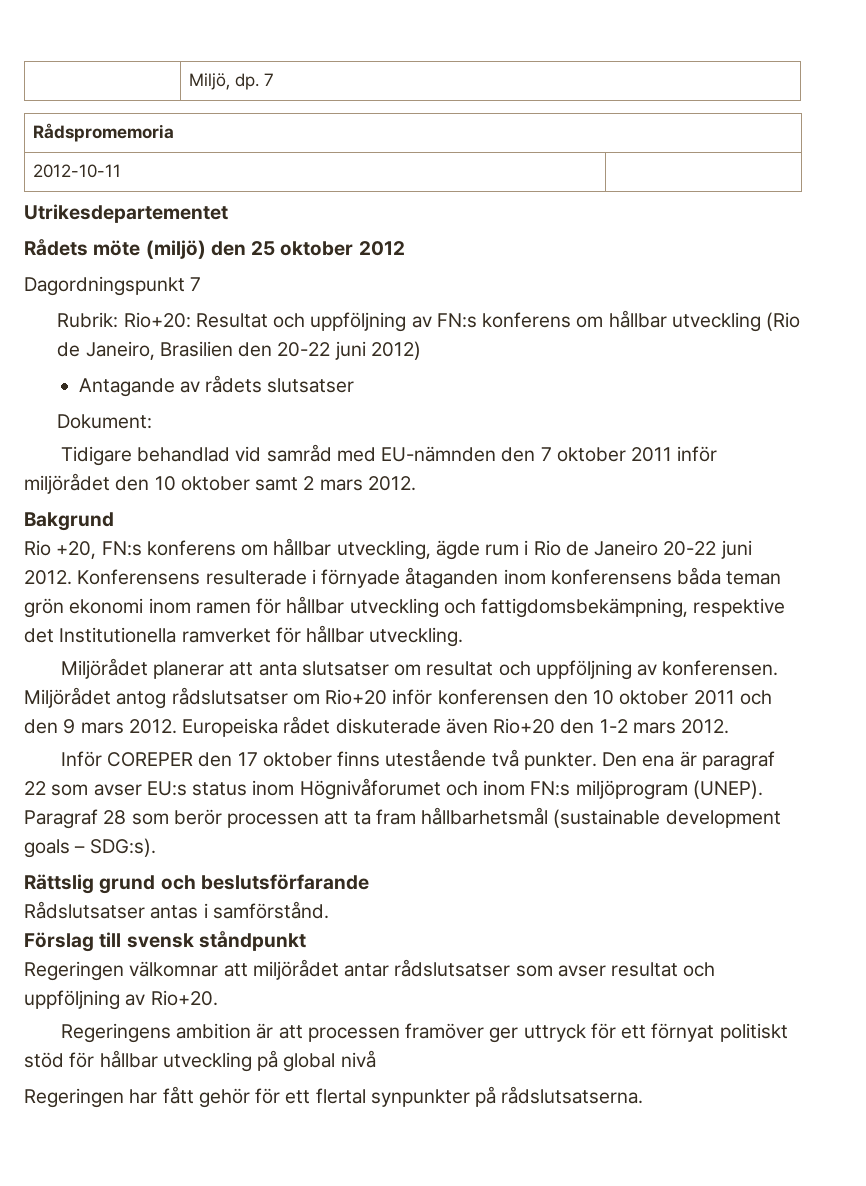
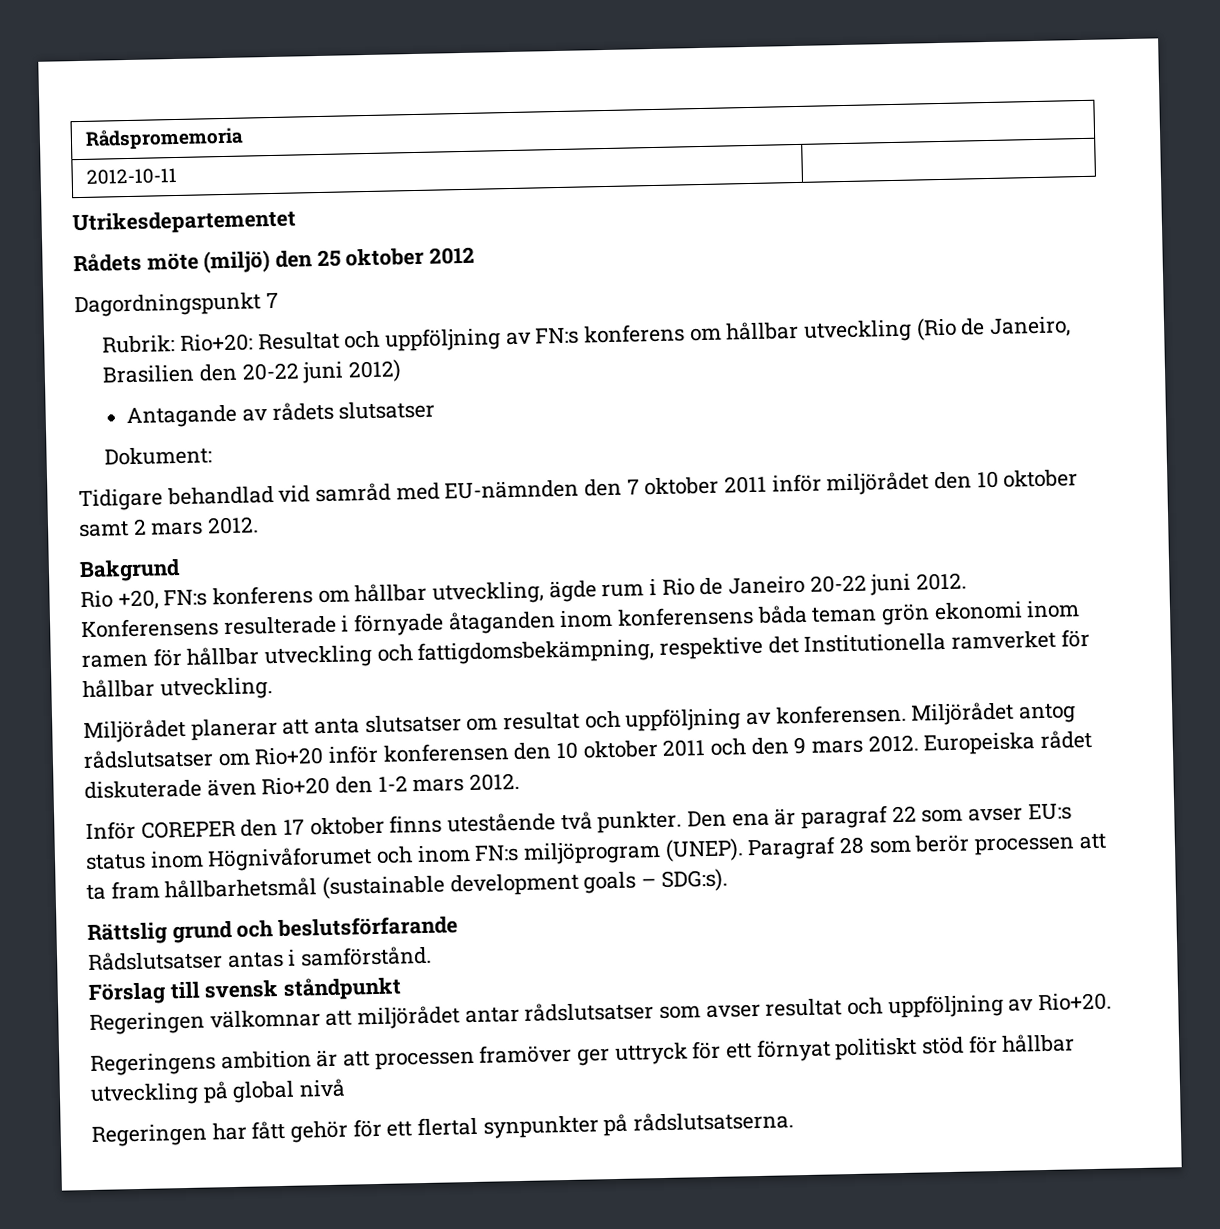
- | Miljö, dp. 7

